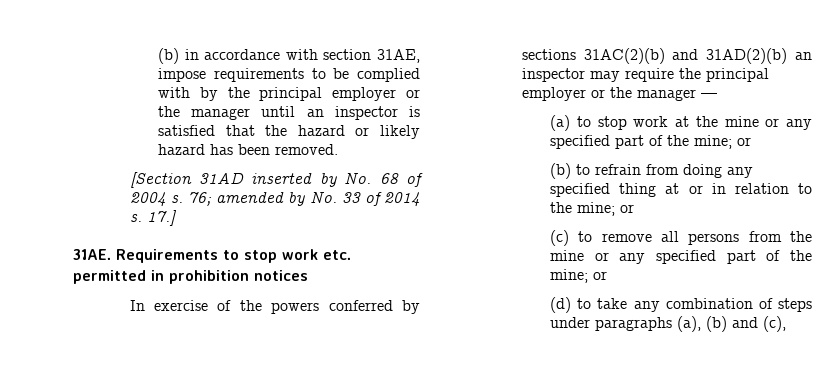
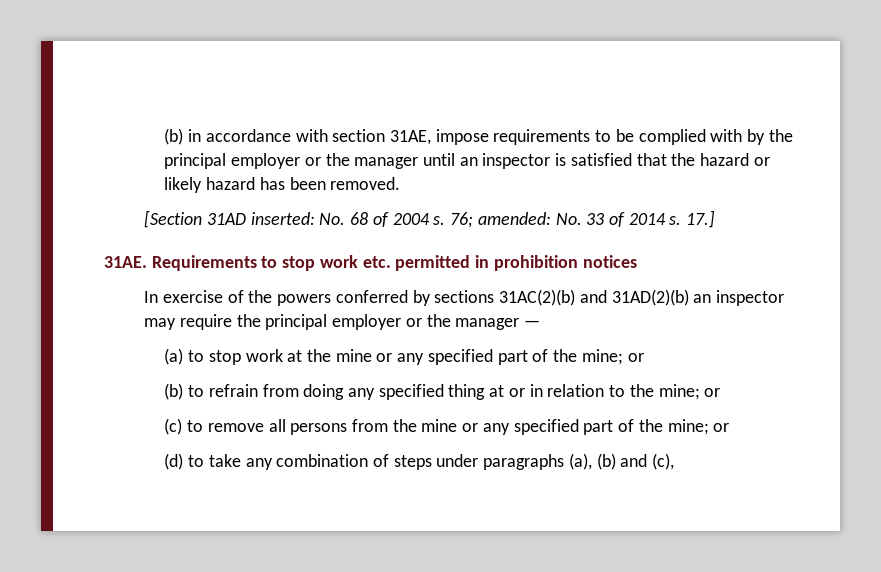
- [Section 31AD inserted by No. 68 of 2004 s.
+ [Section 31AD inserted: No. 68 of 2004 s.
- 76; amended by No. 33 of 2014 s.
+ 76; amended: No. 33 of 2014 s.

